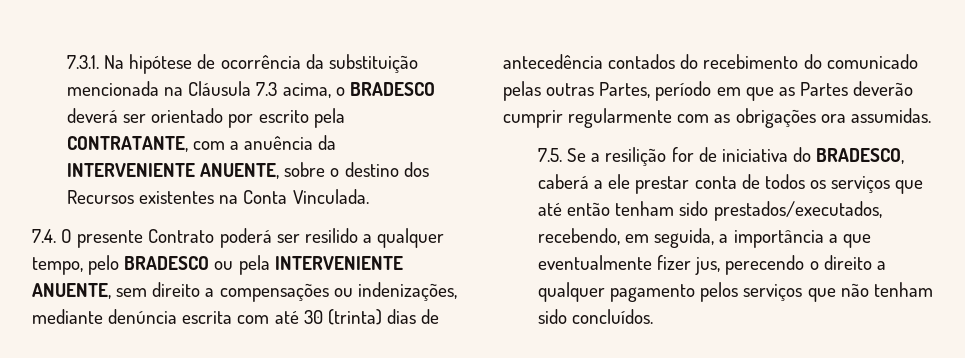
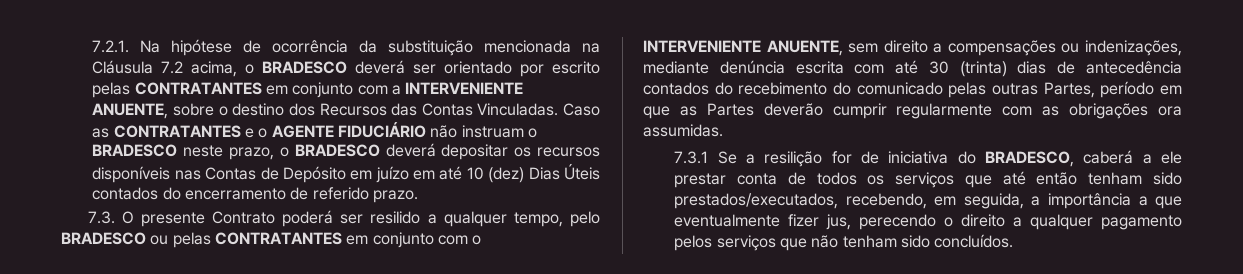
- 7.3.1. Na hipótese de ocorrência da substituição mencionada na Cláusula 7.3 acima, o BRADESCO deverá ser orientado por escrito pela CONTRATANTE, com a anuência da INTERVENIENTE ANUENTE, sobre o destino dos Recursos existentes na Conta Vinculada.
- 7.4. O presente Contrato poderá ser resilido a qualquer tempo, pelo BRADESCO ou pela INTERVENIENTE ANUENTE, sem direito a compensações ou indenizações, mediante denúncia escrita com até 30 (trinta) dias de antecedência contados do recebimento do comunicado pelas outras Partes, período em que as Partes deverão cumprir regularmente com as obrigações ora assumidas.
+ 7.2.1. Na hipótese de ocorrência da substituição mencionada na Cláusula 7.2 acima, o BRADESCO deverá ser orientado por escrito pelas CONTRATANTES em conjunto com a INTERVENIENTE ANUENTE, sobre o destino dos Recursos das Contas Vinculadas. Caso as CONTRATANTES e o AGENTE FIDUCIÁRIO não instruam o BRADESCO neste prazo, o BRADESCO deverá depositar os recursos disponíveis nas Contas de Depósito em juízo em até 10 (dez) Dias Úteis contados do encerramento de referido prazo.
+ 7.3. O presente Contrato poderá ser resilido a qualquer tempo, pelo BRADESCO ou pelas CONTRATANTES em conjunto com o INTERVENIENTE ANUENTE, sem direito a compensações ou indenizações, mediante denúncia escrita com até 30 (trinta) dias de antecedência contados do recebimento do comunicado pelas outras Partes, período em que as Partes deverão cumprir regularmente com as obrigações ora assumidas.
- 7.5. Se a resilição for de iniciativa do BRADESCO, caberá a ele prestar conta de todos os serviços que até então tenham sido prestados/executados, recebendo, em seguida, a importância a que eventualmente fizer jus, perecendo o direito a qualquer pagamento pelos serviços que não tenham sido concluídos.
+ 7.3.1 Se a resilição for de iniciativa do BRADESCO, caberá a ele prestar conta de todos os serviços que até então tenham sido prestados/executados, recebendo, em seguida, a importância a que eventualmente fizer jus, perecendo o direito a qualquer pagamento pelos serviços que não tenham sido concluídos.

